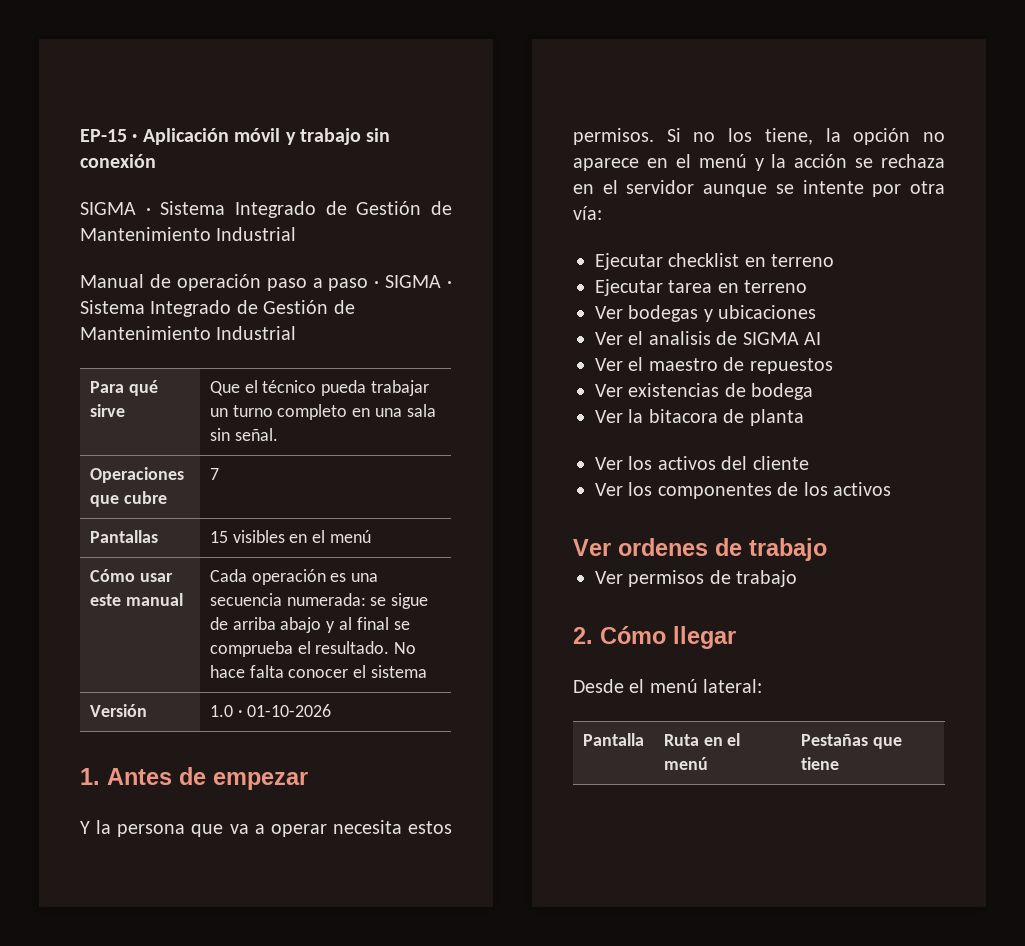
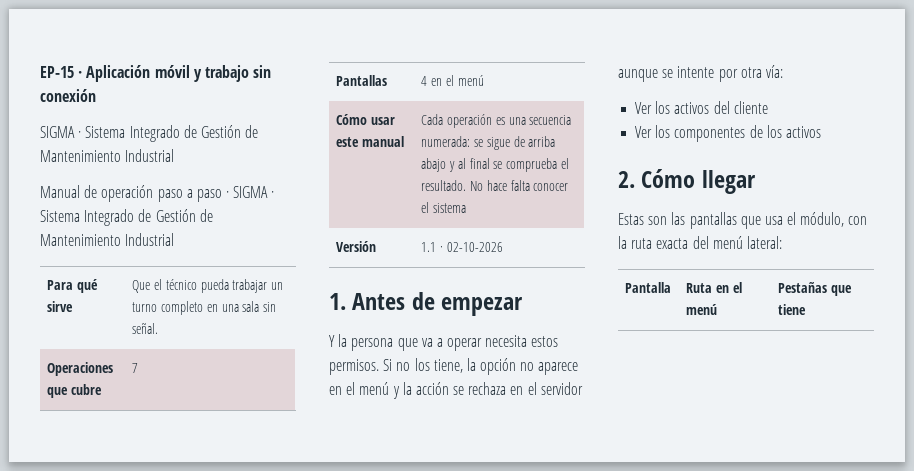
- Pantallas | 15 visibles en el menú
+ Pantallas | 4 en el menú
- Versión | 1.0 · 01-10-2026
+ Versión | 1.1 · 02-10-2026
- Ejecutar checklist en terreno
- Ejecutar tarea en terreno
- Ver bodegas y ubicaciones
- Ver el analisis de SIGMA AI
- Ver el maestro de repuestos
- Ver existencias de bodega
- Ver la bitacora de planta
- Ver ordenes de trabajo
- Ver permisos de trabajo
  2. Cómo llegar
- Desde el menú lateral:
+ Estas son las pantallas que usa el módulo, con la ruta exacta del menú lateral:

